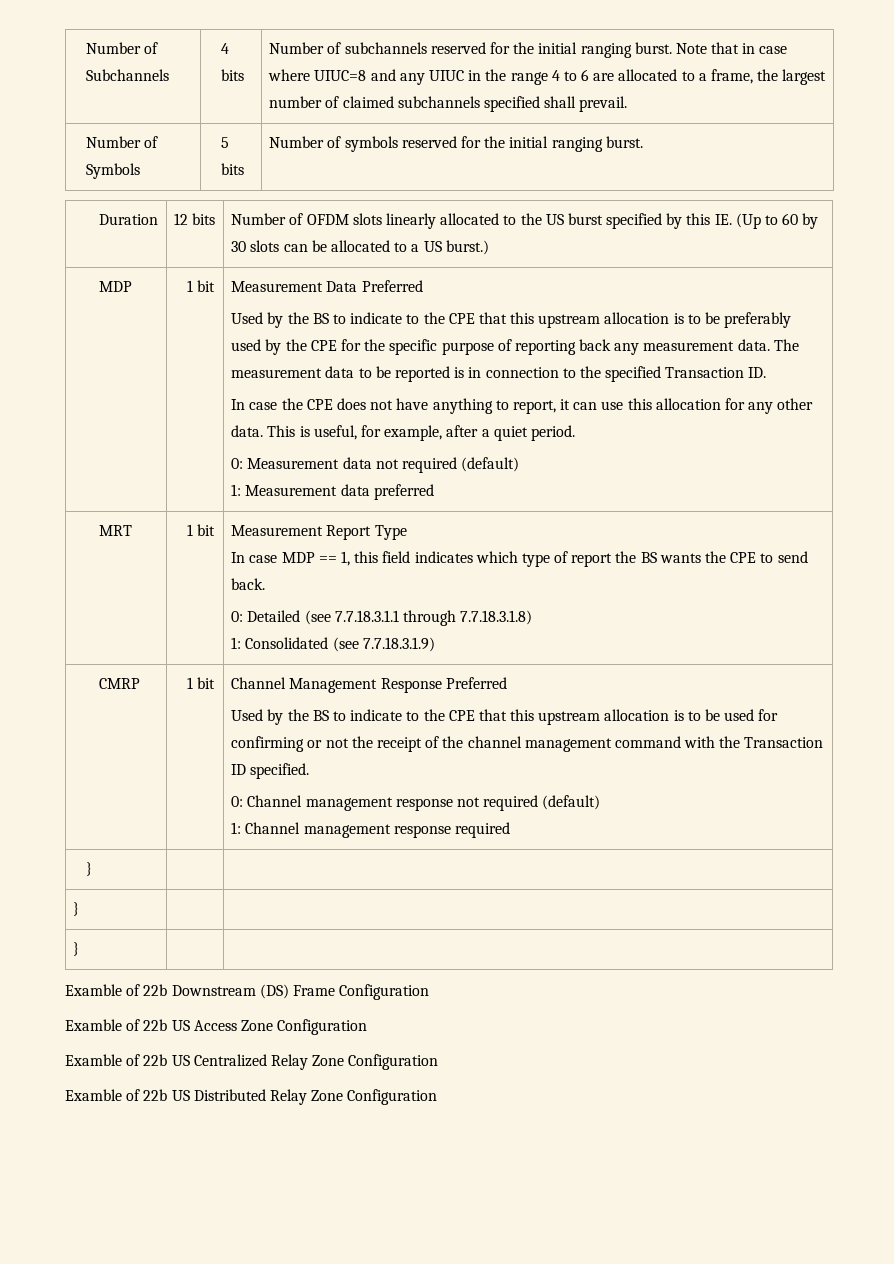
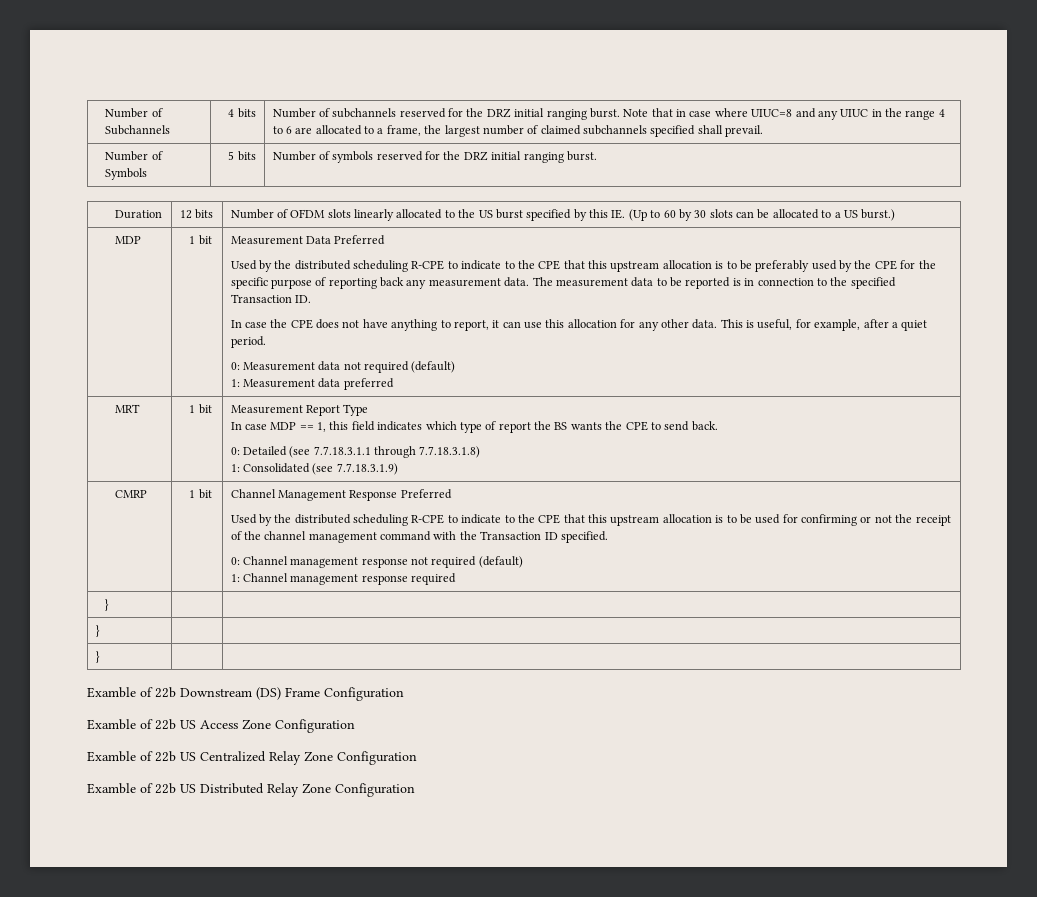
- Number of subchannels reserved for the initial ranging burst.
+ Number of subchannels reserved for the DRZ initial ranging burst.
- Number of Symbols | 5 bits | Number of symbols reserved for the initial ranging burst.
+ Number of Symbols | 5 bits | Number of symbols reserved for the DRZ initial ranging burst.
- Used by the BS to indicate to the CPE that this upstream allocation is to be preferably used by the CPE for the specific purpose of reporting back any measurement data.
+ Used by the distributed scheduling R-CPE to indicate to the CPE that this upstream allocation is to be preferably used by the CPE for the specific purpose of reporting back any measurement data.
- Used by the BS to indicate to the CPE that this upstream allocation is to be used for confirming or not the receipt of the channel management command with the Transaction ID specified.
+ Used by the distributed scheduling R-CPE to indicate to the CPE that this upstream allocation is to be used for confirming or not the receipt of the channel management command with the Transaction ID specified.

